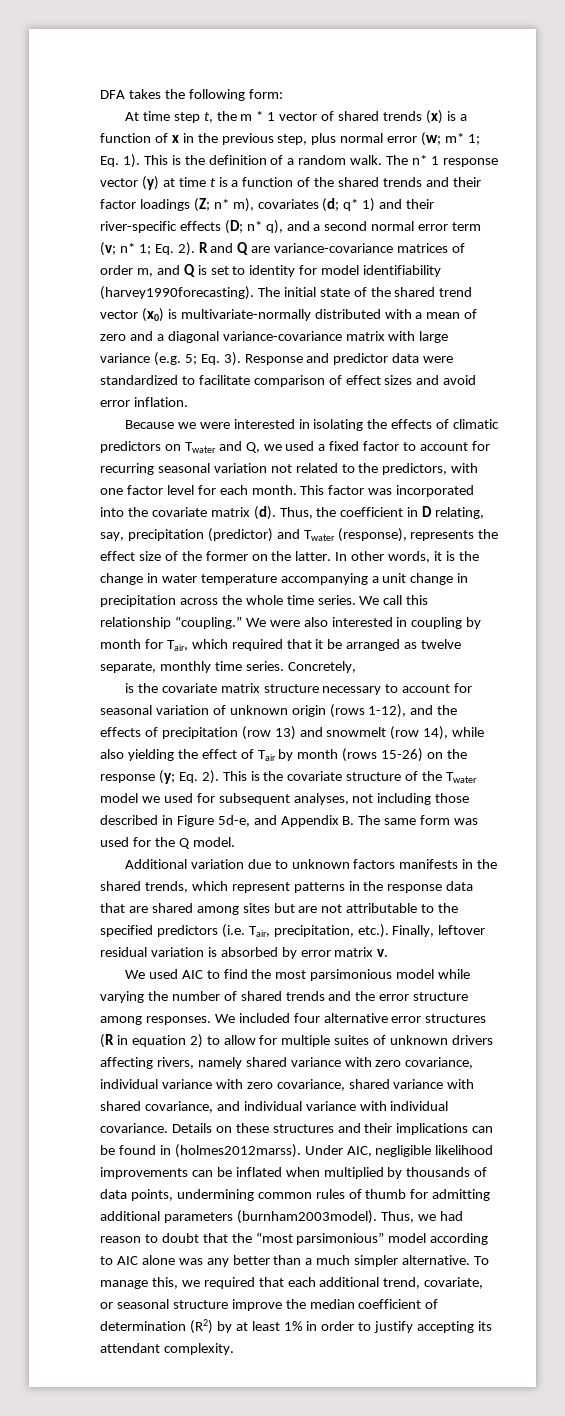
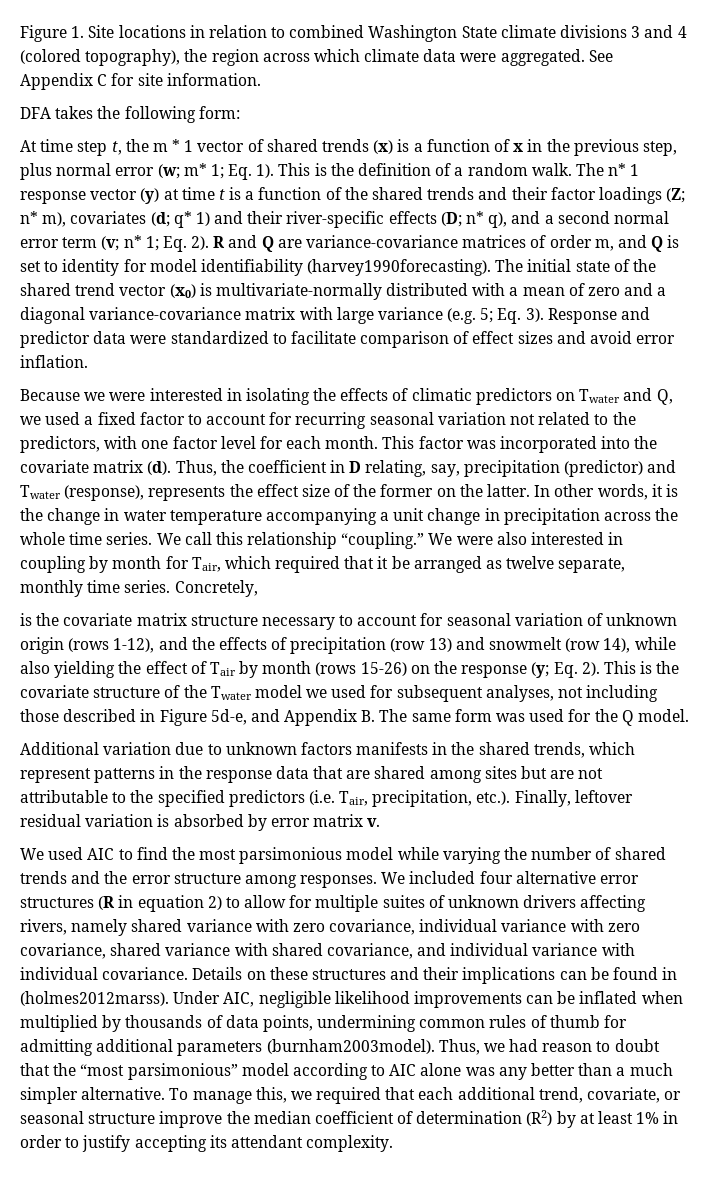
+ Figure 1. Site locations in relation to combined Washington State climate divisions 3 and 4 (colored topography), the region across which climate data were aggregated. See Appendix C for site information.

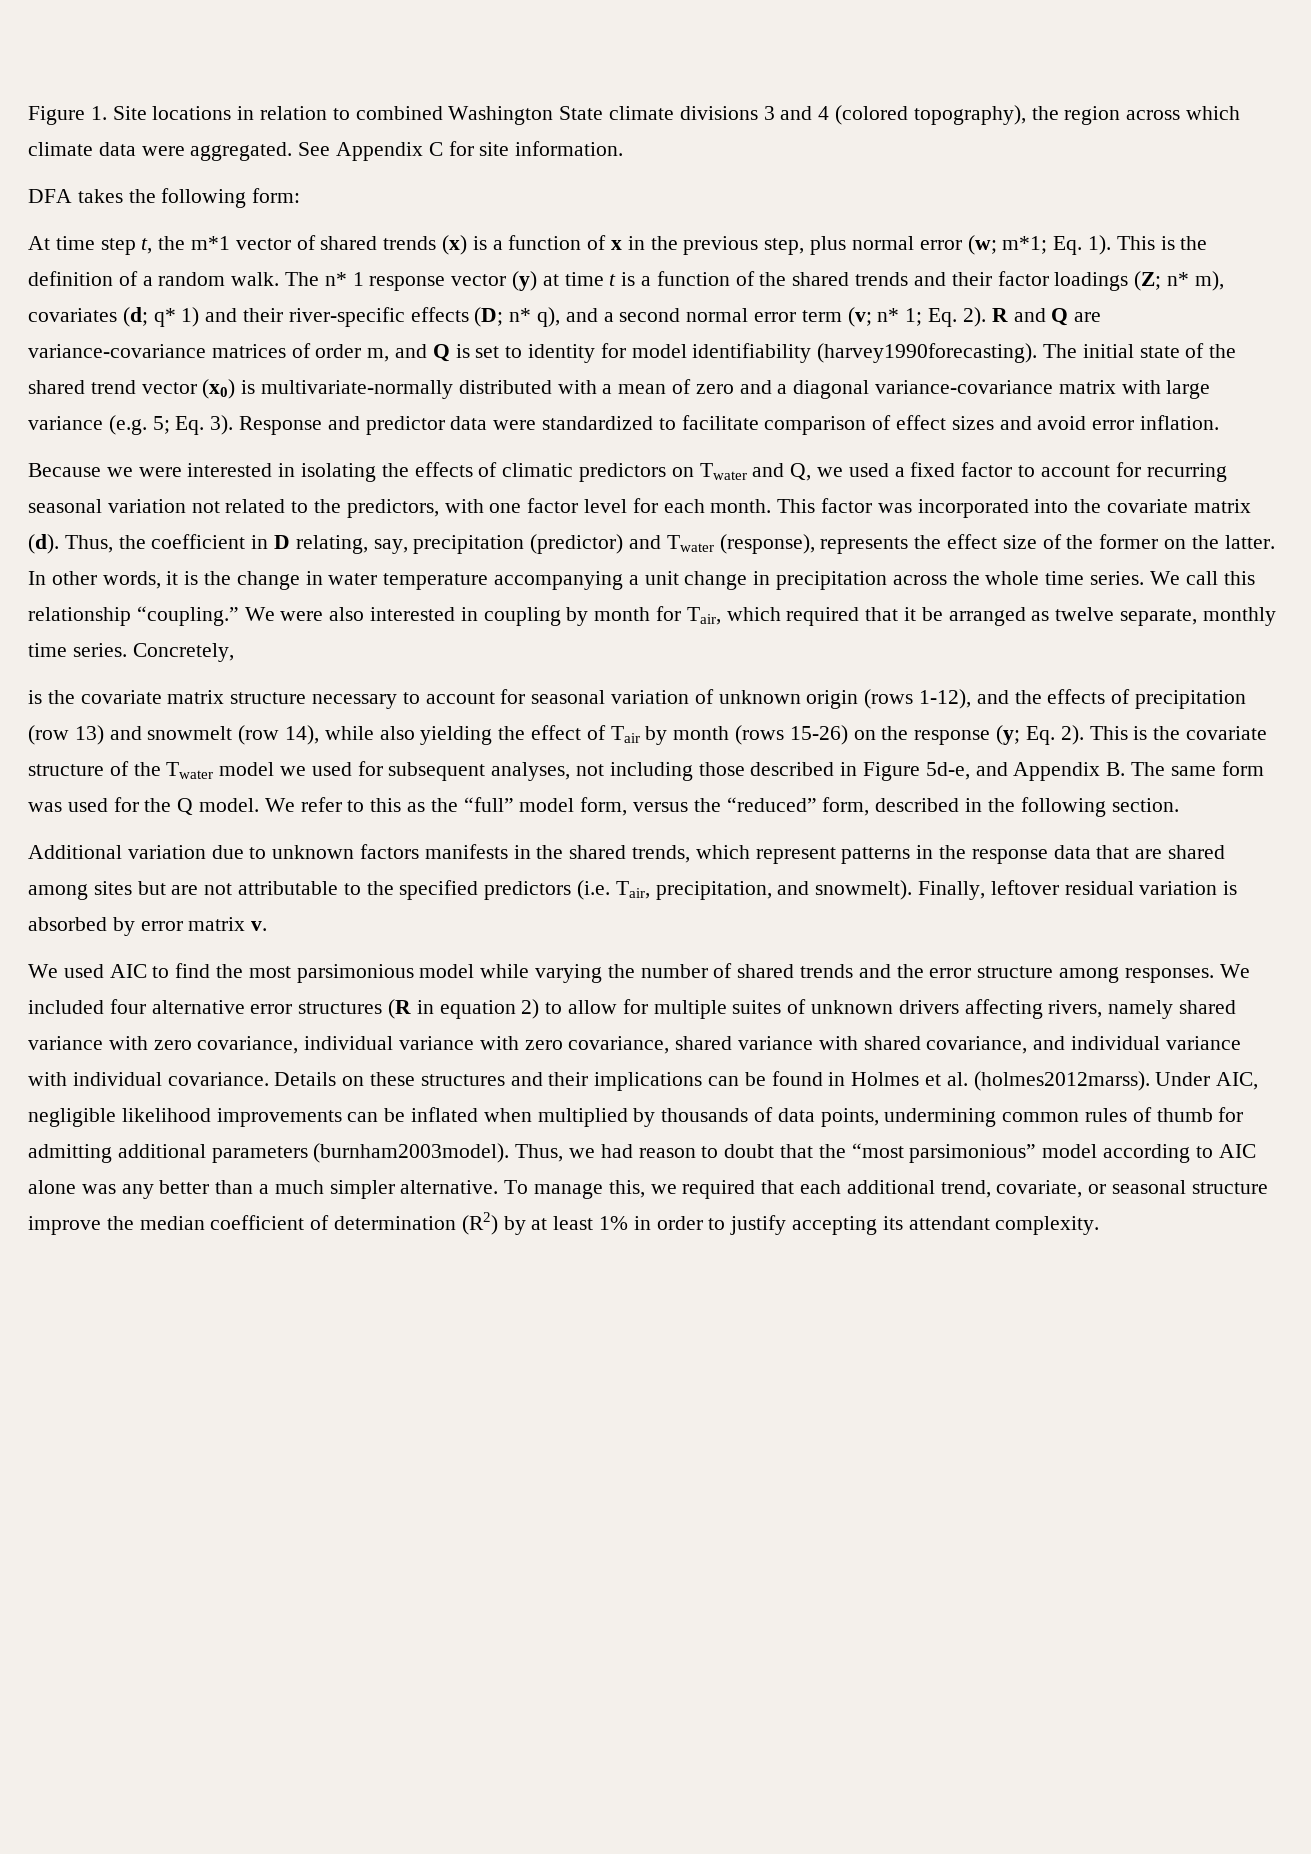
- At time step t, the m * 1 vector of shared trends (x) is a function of x in the previous step, plus normal error (w; m* 1; Eq. 1).
+ At time step t, the m*1 vector of shared trends (x) is a function of x in the previous step, plus normal error (w; m*1; Eq. 1).
+ We refer to this as the “full” model form, versus the “reduced” form, described in the following section.
- Additional variation due to unknown factors manifests in the shared trends, which represent patterns in the response data that are shared among sites but are not attributable to the specified predictors (i.e. Tair, precipitation, etc.). Finally, leftover residual variation is absorbed by error matrix v.
+ Additional variation due to unknown factors manifests in the shared trends, which represent patterns in the response data that are shared among sites but are not attributable to the specified predictors (i.e. Tair, precipitation, and snowmelt). Finally, leftover residual variation is absorbed by error matrix v.
- Details on these structures and their implications can be found in (holmes2012marss).
+ Details on these structures and their implications can be found in Holmes et al. (holmes2012marss).

